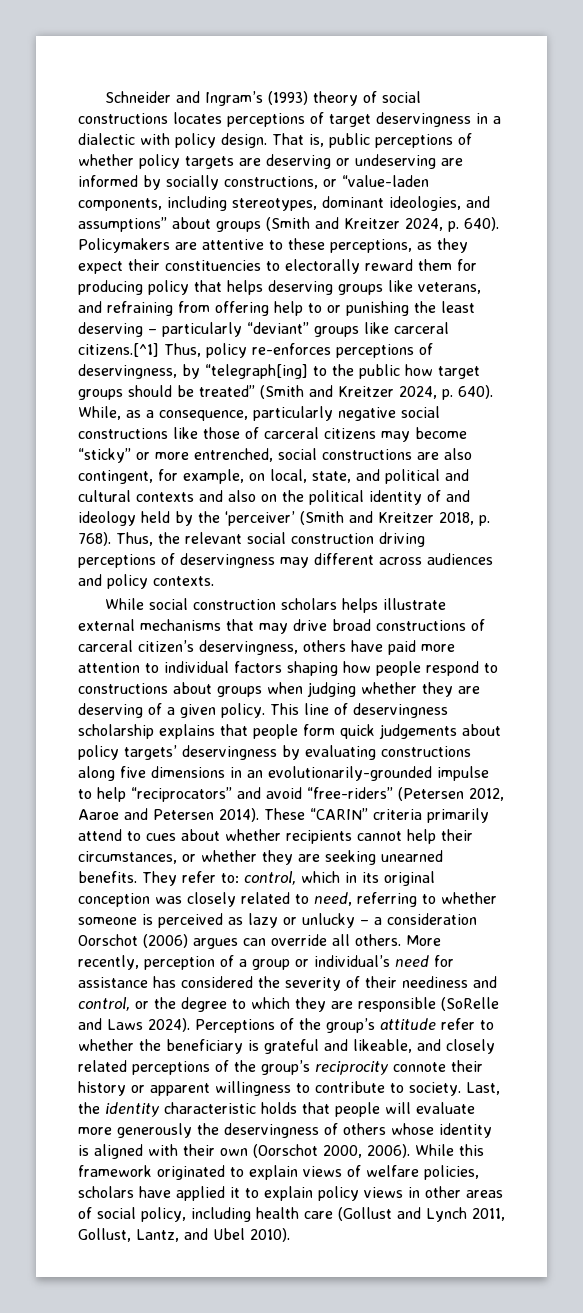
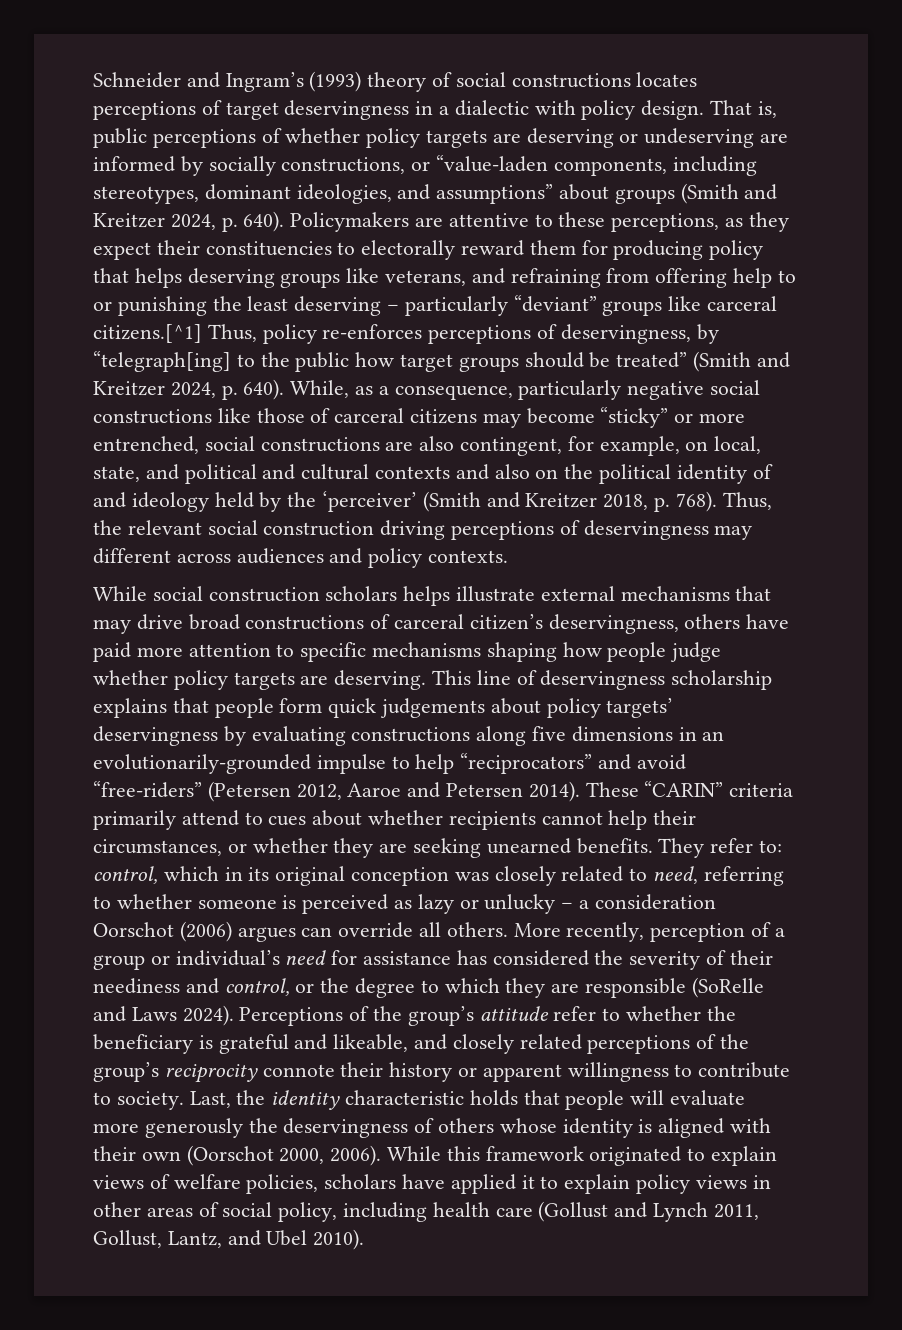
- While social construction scholars helps illustrate external mechanisms that may drive broad constructions of carceral citizen’s deservingness, others have paid more attention to individual factors shaping how people respond to constructions about groups when judging whether they are deserving of a given policy.
+ While social construction scholars helps illustrate external mechanisms that may drive broad constructions of carceral citizen’s deservingness, others have paid more attention to specific mechanisms shaping how people judge whether policy targets are deserving.

